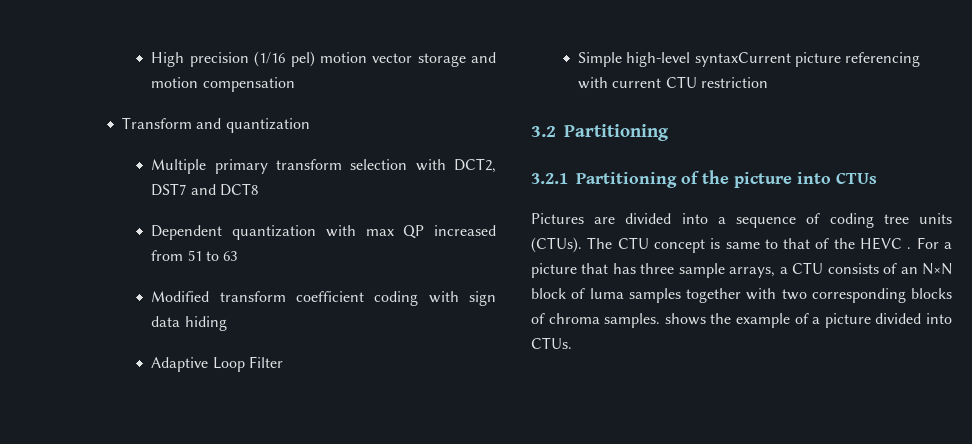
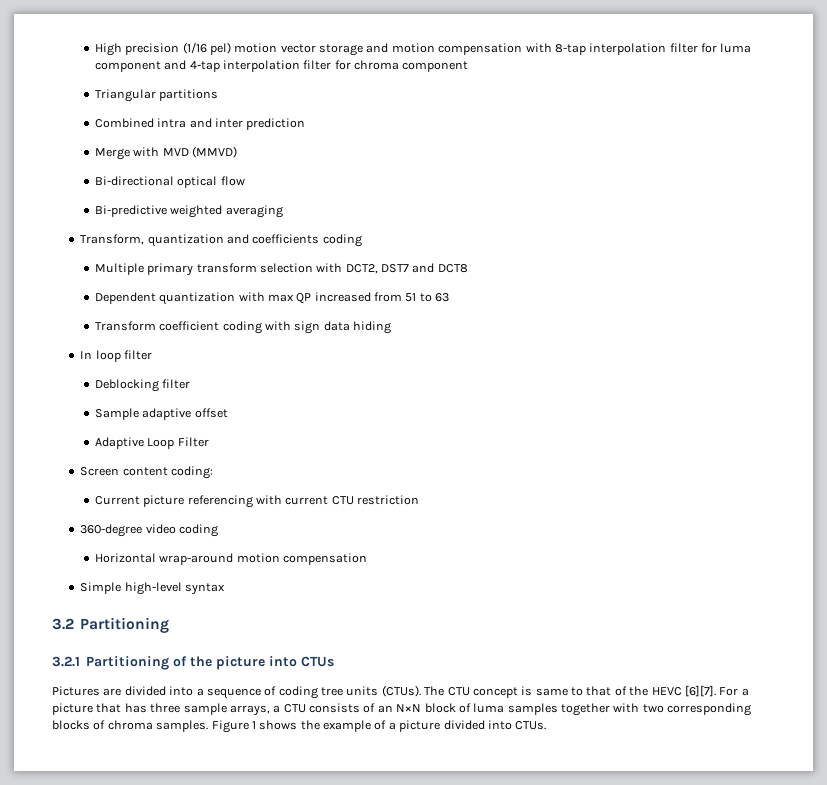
- High precision (1/16 pel) motion vector storage and motion compensation
- Transform and quantization
+ High precision (1/16 pel) motion vector storage and motion compensation with 8-tap interpolation filter for luma component and 4-tap interpolation filter for chroma component
+ Triangular partitions
+ Combined intra and inter prediction
+ Merge with MVD (MMVD)
+ Bi-directional optical flow
+ Bi-predictive weighted averaging
+ Transform, quantization and coefficients coding
- Modified transform coefficient coding with sign data hiding
+ Transform coefficient coding with sign data hiding
+ In loop filter
+ Deblocking filter
+ Sample adaptive offset
- Simple high-level syntaxCurrent picture referencing with current CTU restriction
+ Screen content coding:
+ Current picture referencing with current CTU restriction
+ 360-degree video coding
+ Horizontal wrap-around motion compensation
+ Simple high-level syntax
- The CTU concept is same to that of the HEVC .
+ The CTU concept is same to that of the HEVC [6][7].
- For a picture that has three sample arrays, a CTU consists of an N×N block of luma samples together with two corresponding blocks of chroma samples. shows the example of a picture divided into CTUs.
+ For a picture that has three sample arrays, a CTU consists of an N×N block of luma samples together with two corresponding blocks of chroma samples. Figure 1 shows the example of a picture divided into CTUs.

